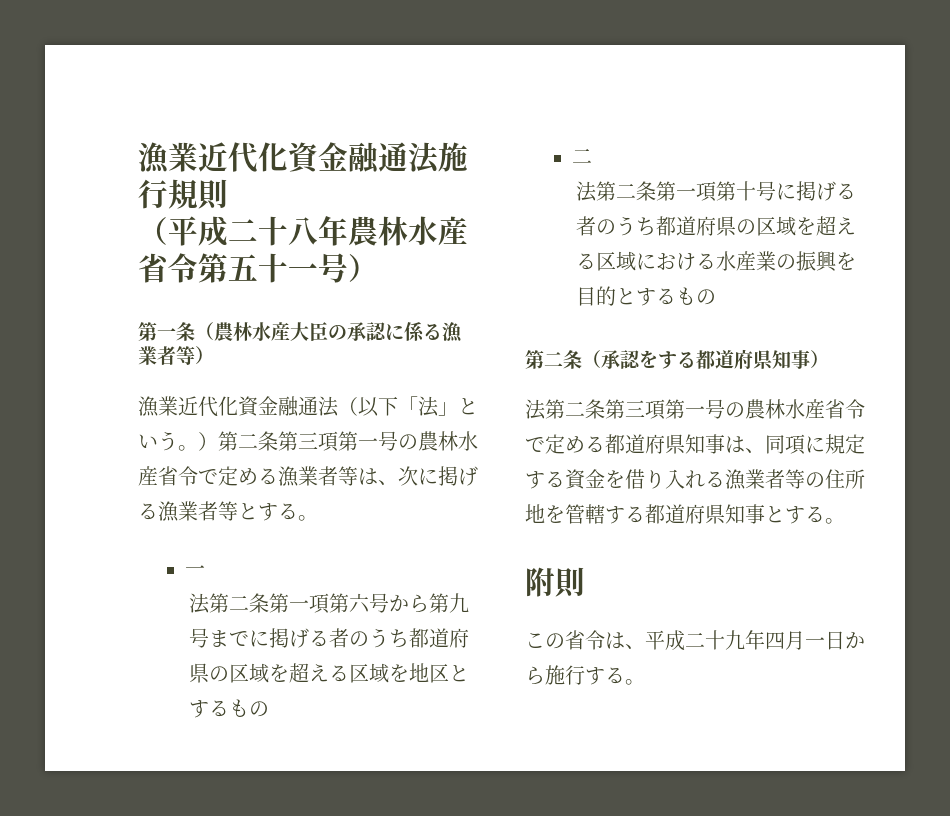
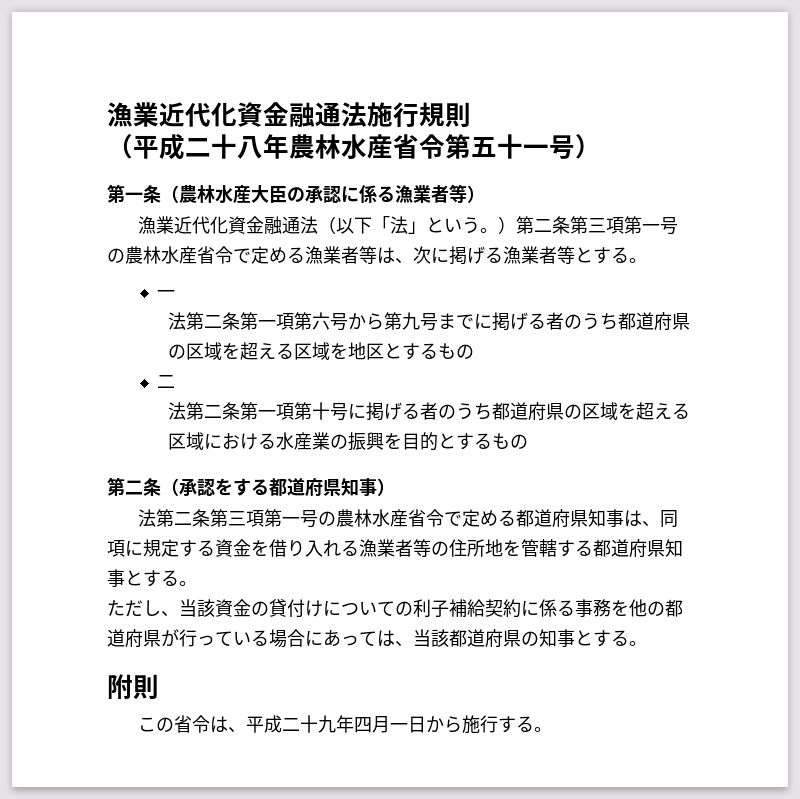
+ ただし、当該資金の貸付けについての利子補給契約に係る事務を他の都道府県が行っている場合にあっては、当該都道府県の知事とする。

